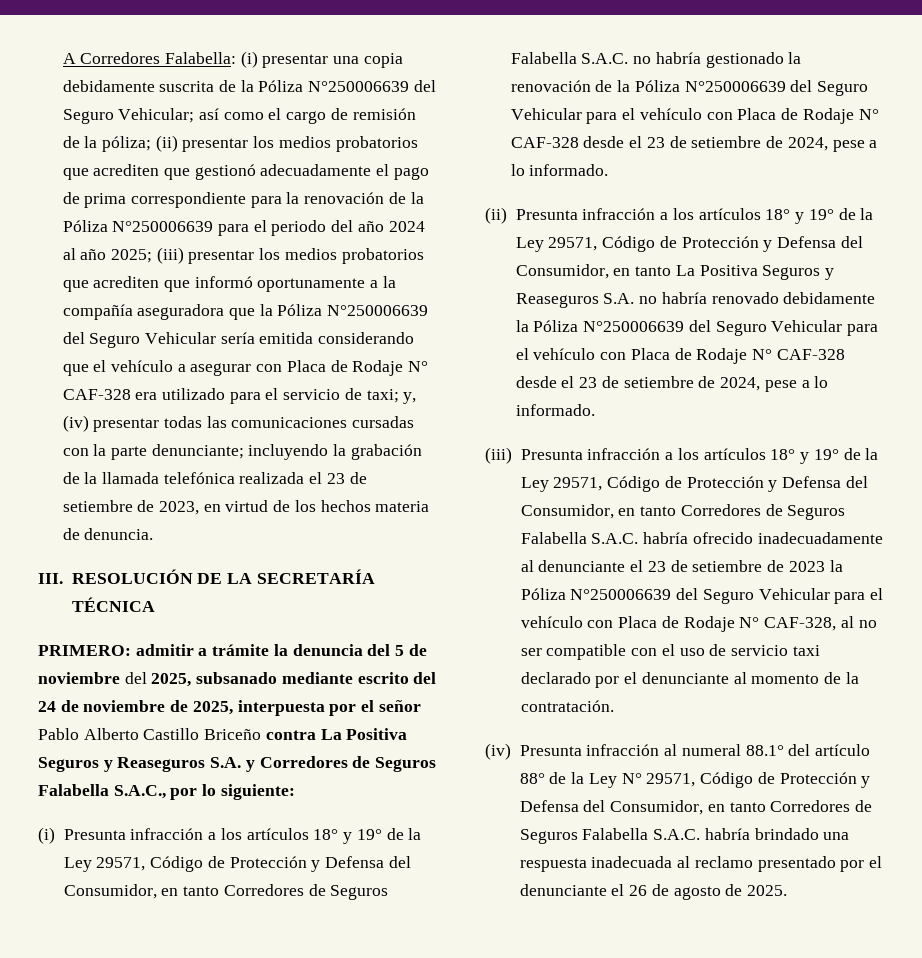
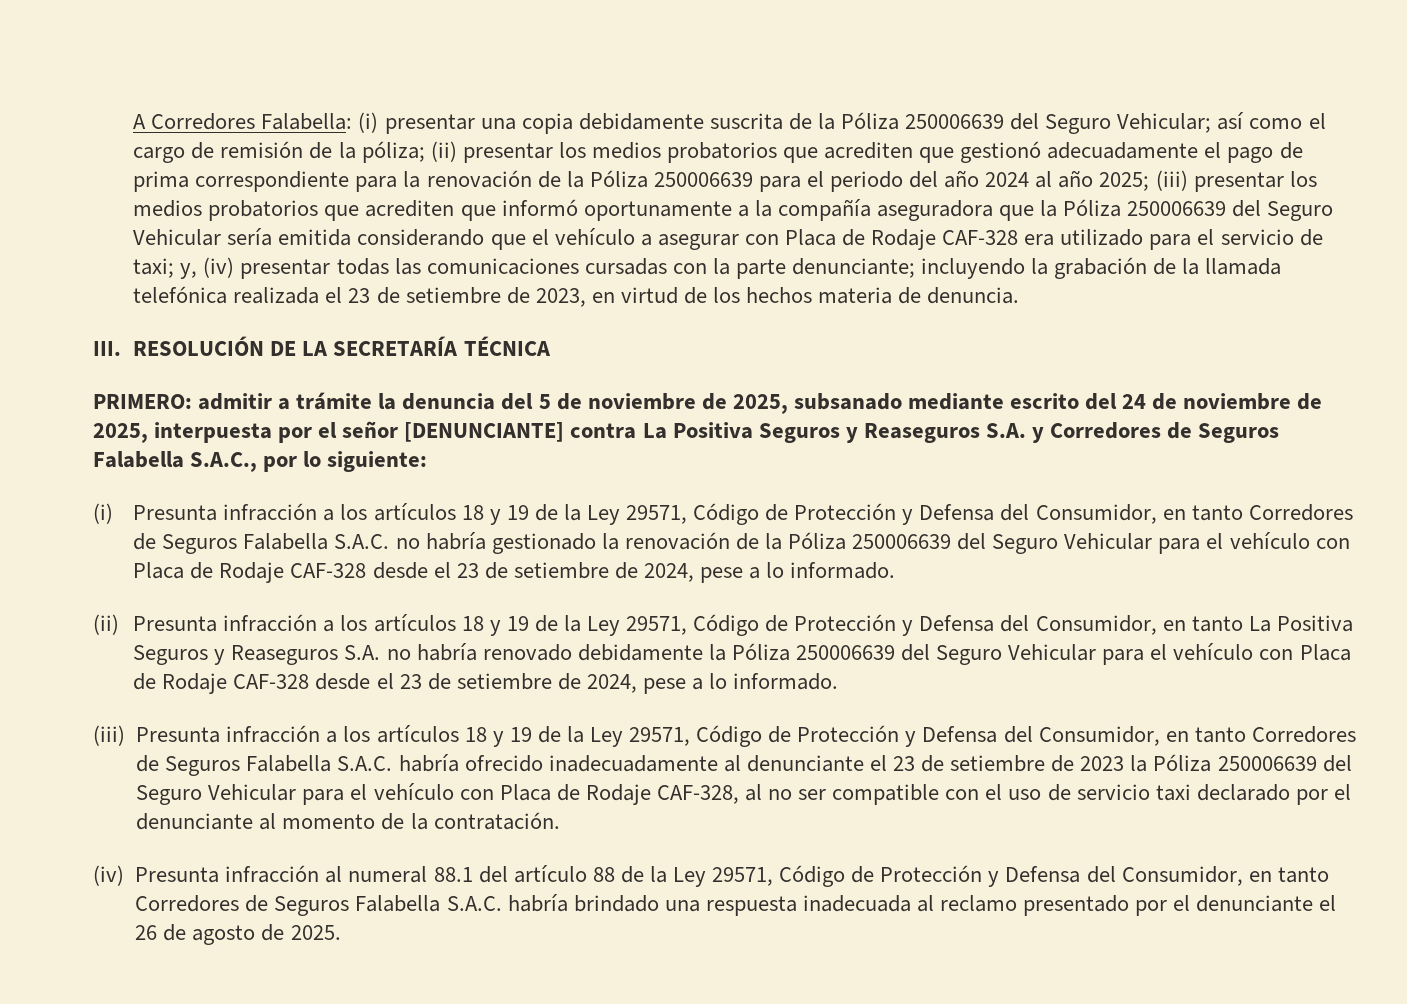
- (i) presentar una copia debidamente suscrita de la Póliza N°250006639 del Seguro Vehicular;
+ (i) presentar una copia debidamente suscrita de la Póliza 250006639 del Seguro Vehicular;
- (ii) presentar los medios probatorios que acrediten que gestionó adecuadamente el pago de prima correspondiente para la renovación de la Póliza N°250006639 para el periodo del año 2024 al año 2025;
+ (ii) presentar los medios probatorios que acrediten que gestionó adecuadamente el pago de prima correspondiente para la renovación de la Póliza 250006639 para el periodo del año 2024 al año 2025;
- (iii) presentar los medios probatorios que acrediten que informó oportunamente a la compañía aseguradora que la Póliza N°250006639 del Seguro Vehicular sería emitida considerando que el vehículo a asegurar con Placa de Rodaje N° CAF-328 era utilizado para el servicio de taxi;
+ (iii) presentar los medios probatorios que acrediten que informó oportunamente a la compañía aseguradora que la Póliza 250006639 del Seguro Vehicular sería emitida considerando que el vehículo a asegurar con Placa de Rodaje CAF-328 era utilizado para el servicio de taxi;
- PRIMERO: admitir a trámite la denuncia del 5 de noviembre del 2025, subsanado mediante escrito del 24 de noviembre de 2025, interpuesta por el señor Pablo Alberto Castillo Briceño contra La Positiva Seguros y Reaseguros S.A. y Corredores de Seguros Falabella S.A.C., por lo siguiente:
+ PRIMERO: admitir a trámite la denuncia del 5 de noviembre de 2025, subsanado mediante escrito del 24 de noviembre de 2025, interpuesta por el señor [DENUNCIANTE] contra La Positiva Seguros y Reaseguros S.A. y Corredores de Seguros Falabella S.A.C., por lo siguiente:
- (i) Presunta infracción a los artículos 18° y 19° de la Ley 29571, Código de Protección y Defensa del Consumidor, en tanto Corredores de Seguros Falabella S.A.C. no habría gestionado la renovación de la Póliza N°250006639 del Seguro Vehicular para el vehículo con Placa de Rodaje N° CAF-328 desde el 23 de setiembre de 2024, pese a lo informado.
+ (i) Presunta infracción a los artículos 18 y 19 de la Ley 29571, Código de Protección y Defensa del Consumidor, en tanto Corredores de Seguros Falabella S.A.C. no habría gestionado la renovación de la Póliza 250006639 del Seguro Vehicular para el vehículo con Placa de Rodaje CAF-328 desde el 23 de setiembre de 2024, pese a lo informado.
- (ii) Presunta infracción a los artículos 18° y 19° de la Ley 29571, Código de Protección y Defensa del Consumidor, en tanto La Positiva Seguros y Reaseguros S.A. no habría renovado debidamente la Póliza N°250006639 del Seguro Vehicular para el vehículo con Placa de Rodaje N° CAF-328 desde el 23 de setiembre de 2024, pese a lo informado.
+ (ii) Presunta infracción a los artículos 18 y 19 de la Ley 29571, Código de Protección y Defensa del Consumidor, en tanto La Positiva Seguros y Reaseguros S.A. no habría renovado debidamente la Póliza 250006639 del Seguro Vehicular para el vehículo con Placa de Rodaje CAF-328 desde el 23 de setiembre de 2024, pese a lo informado.
- (iii) Presunta infracción a los artículos 18° y 19° de la Ley 29571, Código de Protección y Defensa del Consumidor, en tanto Corredores de Seguros Falabella S.A.C. habría ofrecido inadecuadamente al denunciante el 23 de setiembre de 2023 la Póliza N°250006639 del Seguro Vehicular para el vehículo con Placa de Rodaje N° CAF-328, al no ser compatible con el uso de servicio taxi declarado por el denunciante al momento de la contratación.
+ (iii) Presunta infracción a los artículos 18 y 19 de la Ley 29571, Código de Protección y Defensa del Consumidor, en tanto Corredores de Seguros Falabella S.A.C. habría ofrecido inadecuadamente al denunciante el 23 de setiembre de 2023 la Póliza 250006639 del Seguro Vehicular para el vehículo con Placa de Rodaje CAF-328, al no ser compatible con el uso de servicio taxi declarado por el denunciante al momento de la contratación.
- (iv) Presunta infracción al numeral 88.1° del artículo 88° de la Ley N° 29571, Código de Protección y Defensa del Consumidor, en tanto Corredores de Seguros Falabella S.A.C. habría brindado una respuesta inadecuada al reclamo presentado por el denunciante el 26 de agosto de 2025.
+ (iv) Presunta infracción al numeral 88.1 del artículo 88 de la Ley 29571, Código de Protección y Defensa del Consumidor, en tanto Corredores de Seguros Falabella S.A.C. habría brindado una respuesta inadecuada al reclamo presentado por el denunciante el 26 de agosto de 2025.

